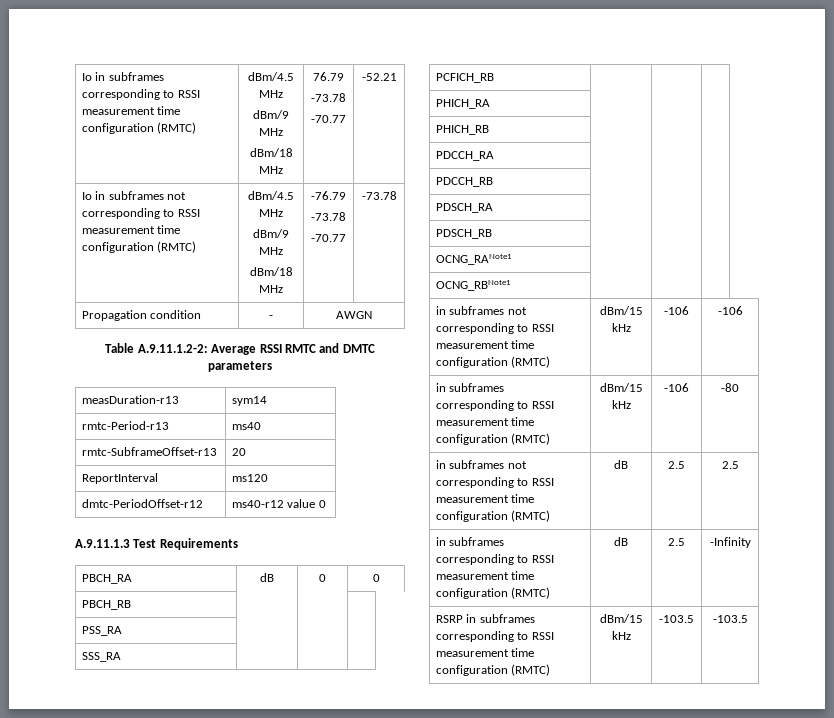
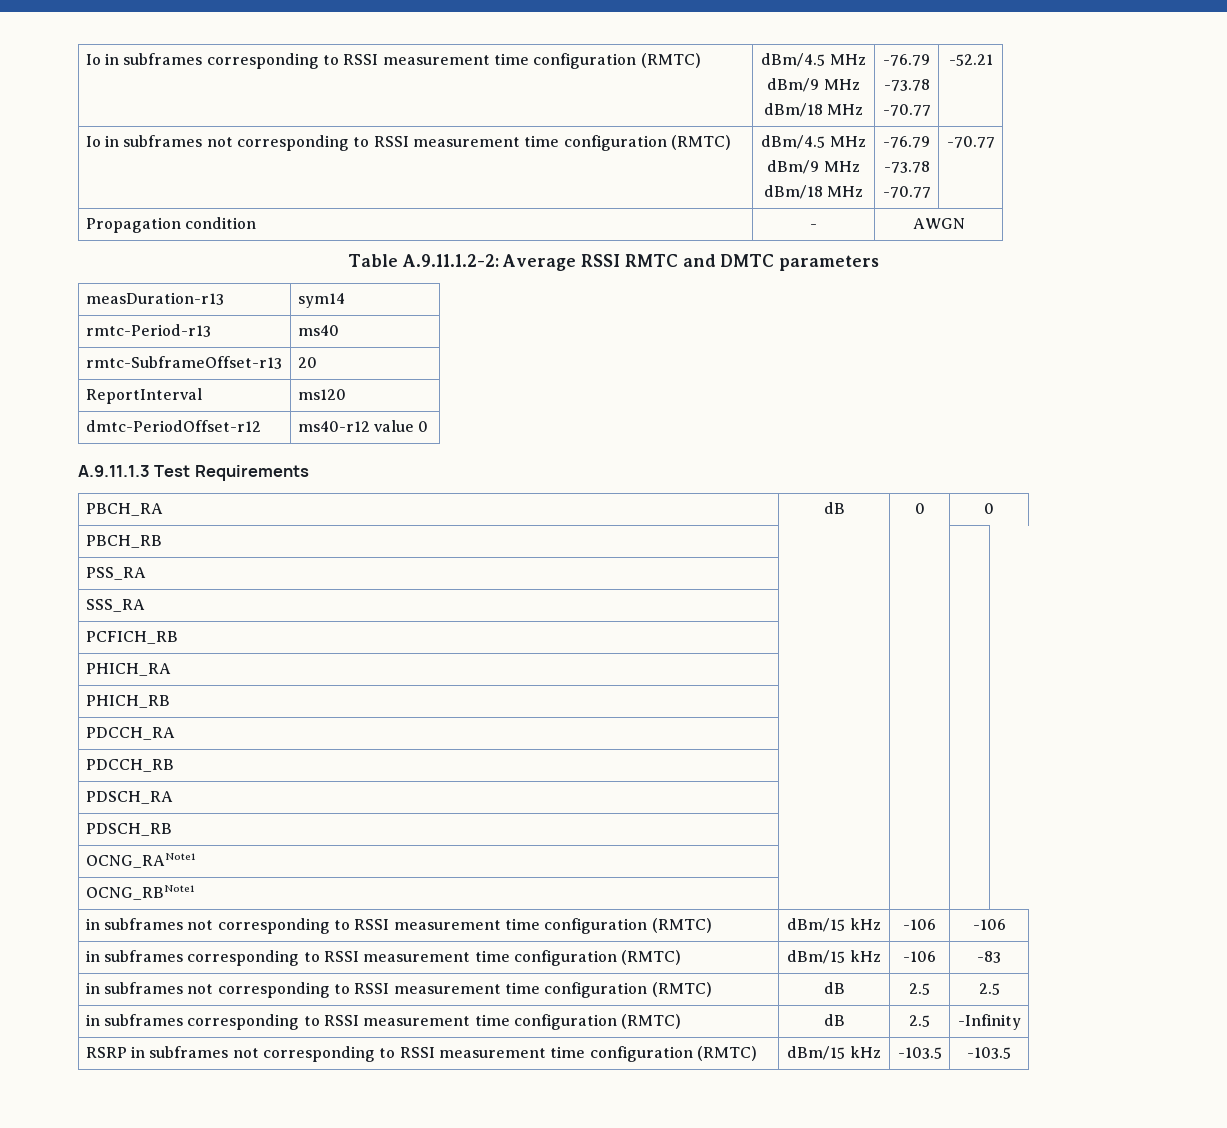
  Io in subframes corresponding to RSSI measurement time configuration (RMTC) | dBm/4.5 MHz
  dBm/9 MHz
- dBm/18 MHz | 76.79
+ dBm/18 MHz | -76.79
  Io in subframes not corresponding to RSSI measurement time configuration (RMTC) | dBm/4.5 MHz
  dBm/9 MHz
  dBm/18 MHz | -76.79
  -73.78
- -70.77 | -73.78
+ -70.77 | -70.77
- in subframes corresponding to RSSI measurement time configuration (RMTC) | dBm/15 kHz | -106 | -80
+ in subframes corresponding to RSSI measurement time configuration (RMTC) | dBm/15 kHz | -106 | -83
- RSRP in subframes corresponding to RSSI measurement time configuration (RMTC) | dBm/15 kHz | -103.5 | -103.5
+ RSRP in subframes not corresponding to RSSI measurement time configuration (RMTC) | dBm/15 kHz | -103.5 | -103.5

